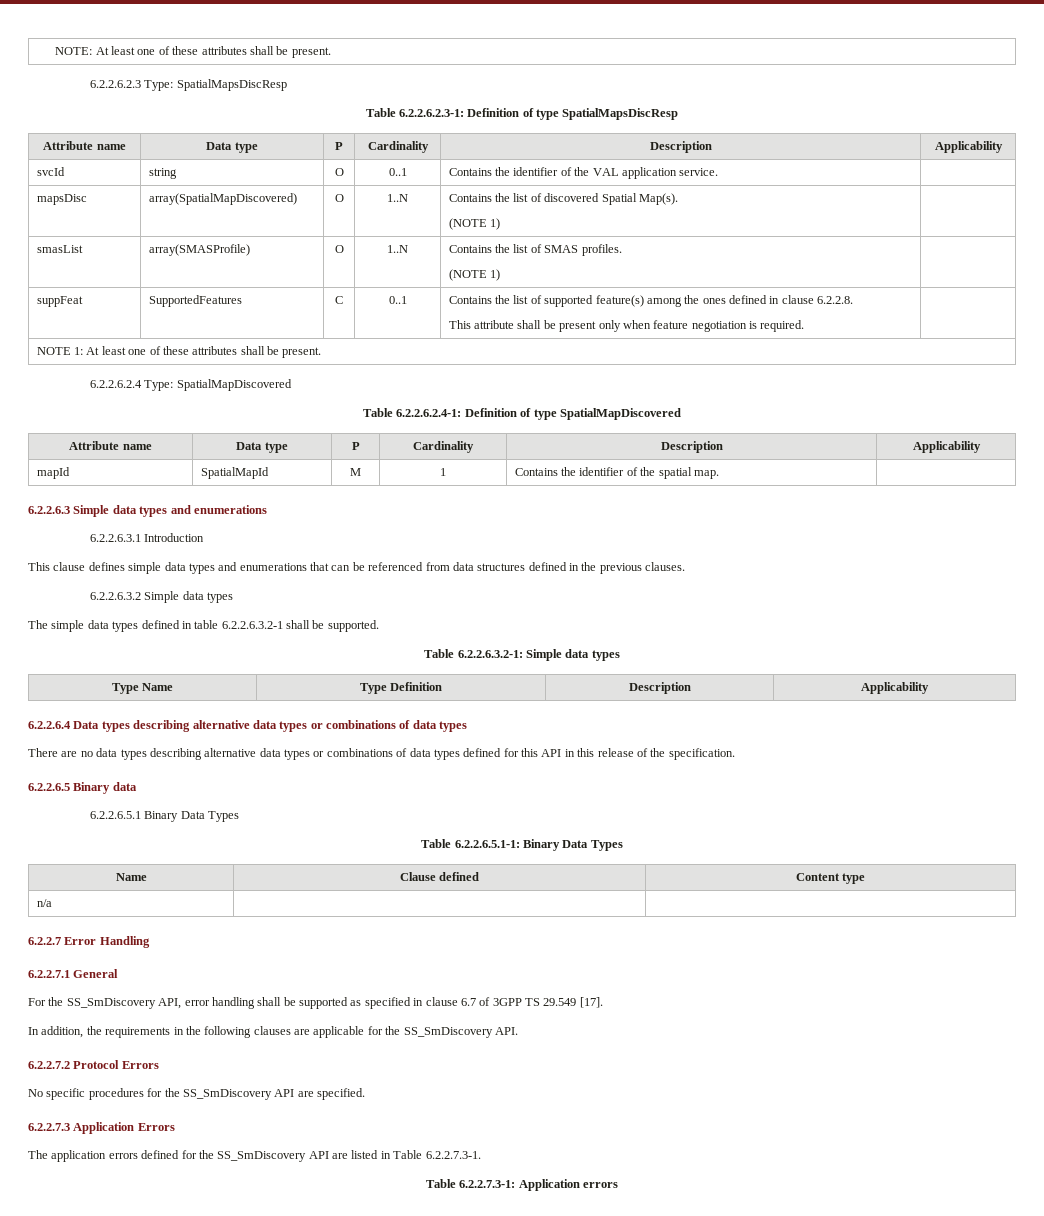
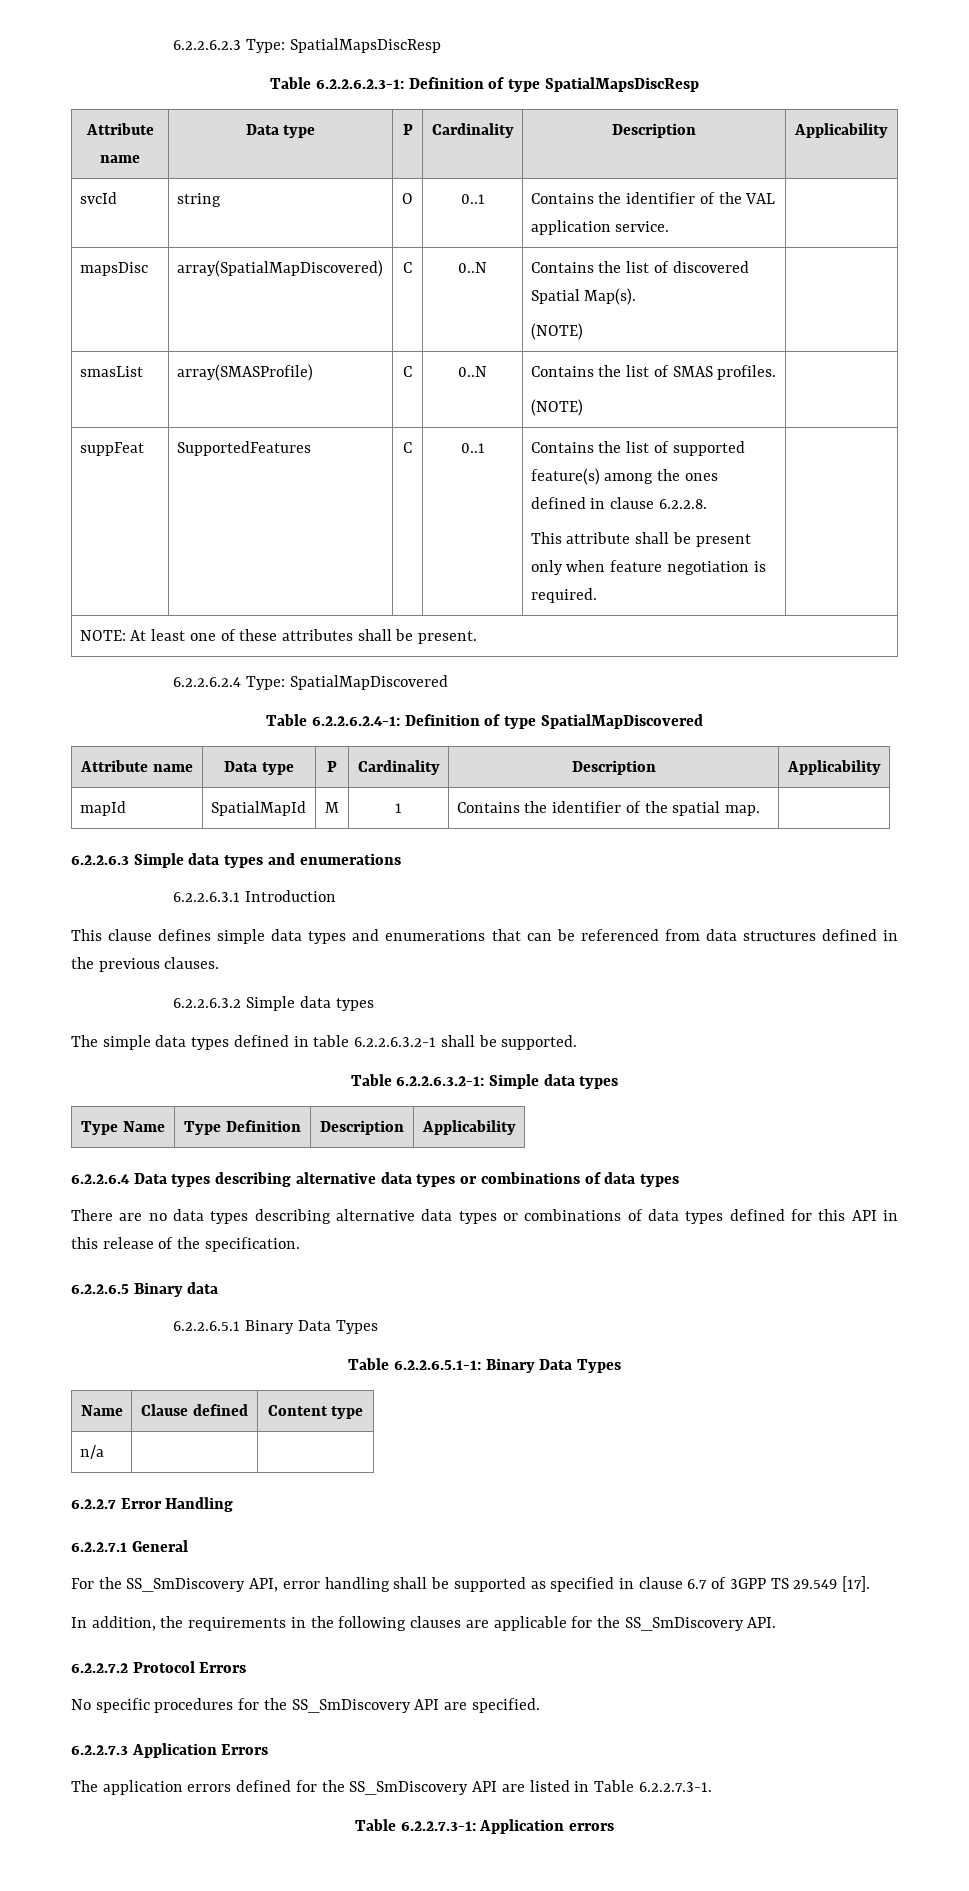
- NOTE: At least one of these attributes shall be present.
- mapsDisc | array(SpatialMapDiscovered) | O | 1..N | Contains the list of discovered Spatial Map(s).
- (NOTE 1) |
+ mapsDisc | array(SpatialMapDiscovered) | C | 0..N | Contains the list of discovered Spatial Map(s).
+ (NOTE) |
- smasList | array(SMASProfile) | O | 1..N | Contains the list of SMAS profiles.
- (NOTE 1) |
+ smasList | array(SMASProfile) | C | 0..N | Contains the list of SMAS profiles.
+ (NOTE) |
- NOTE 1: At least one of these attributes shall be present.
+ NOTE: At least one of these attributes shall be present.

